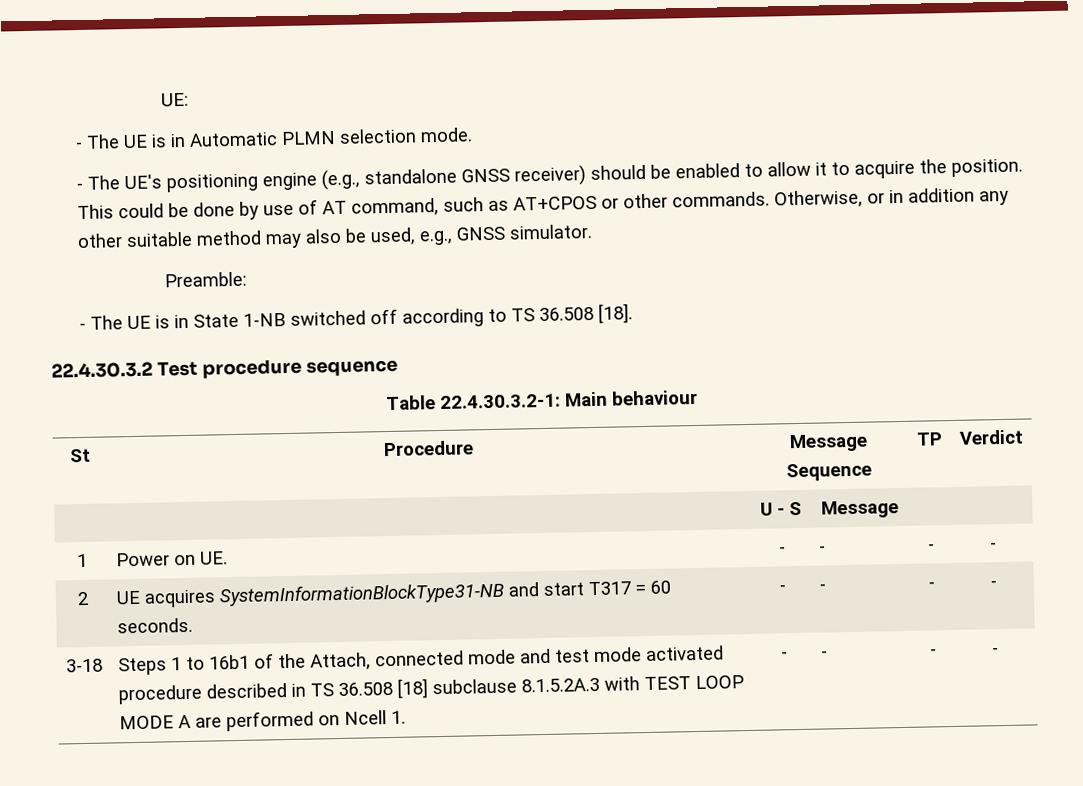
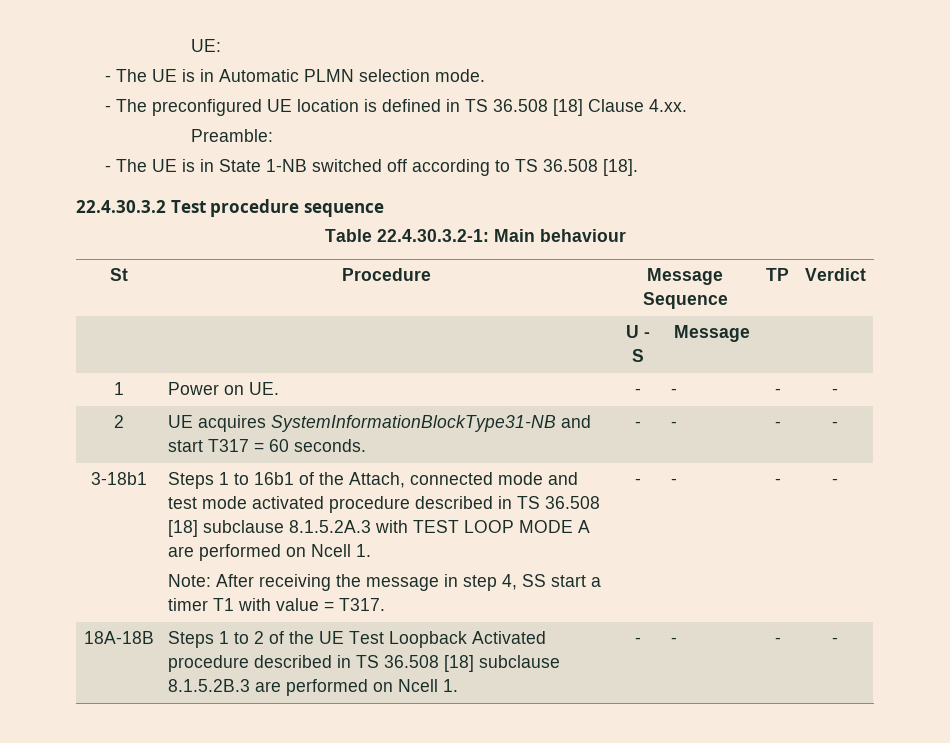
- - The UE's positioning engine (e.g., standalone GNSS receiver) should be enabled to allow it to acquire the position. This could be done by use of AT command, such as AT+CPOS or other commands. Otherwise, or in addition any other suitable method may also be used, e.g., GNSS simulator.
+ - The preconfigured UE location is defined in TS 36.508 [18] Clause 4.xx.
- 3-18
+ 3-18b1
- Steps 1 to 16b1 of the Attach, connected mode and test mode activated procedure described in TS 36.508 [18] subclause 8.1.5.2A.3 with TEST LOOP MODE A are performed on Ncell 1. | - | - | - | -
+ Steps 1 to 16b1 of the Attach, connected mode and test mode activated procedure described in TS 36.508 [18] subclause 8.1.5.2A.3 with TEST LOOP MODE A are performed on Ncell 1.
+ Note: After receiving the message in step 4, SS start a timer T1 with value = T317. | - | - | - | -
+ 18A-18B | Steps 1 to 2 of the UE Test Loopback Activated procedure described in TS 36.508 [18] subclause 8.1.5.2B.3 are performed on Ncell 1. | - | - | - | -

